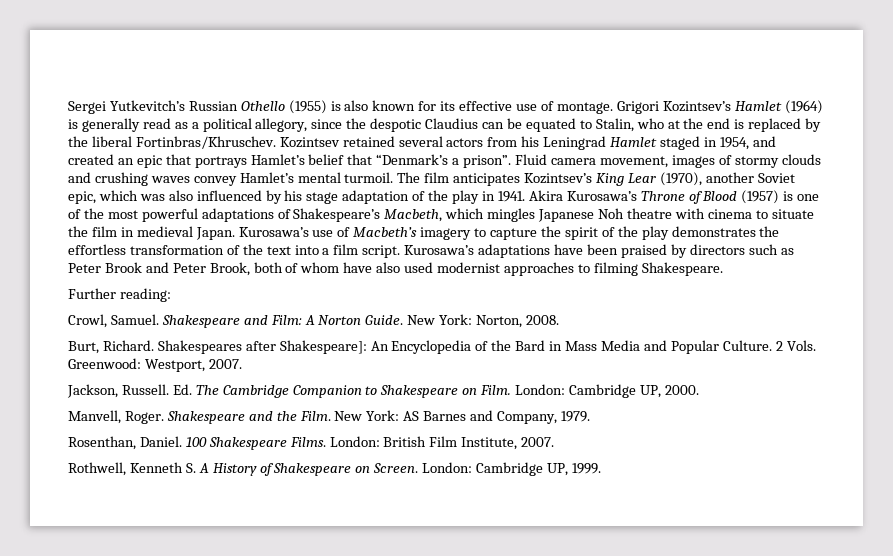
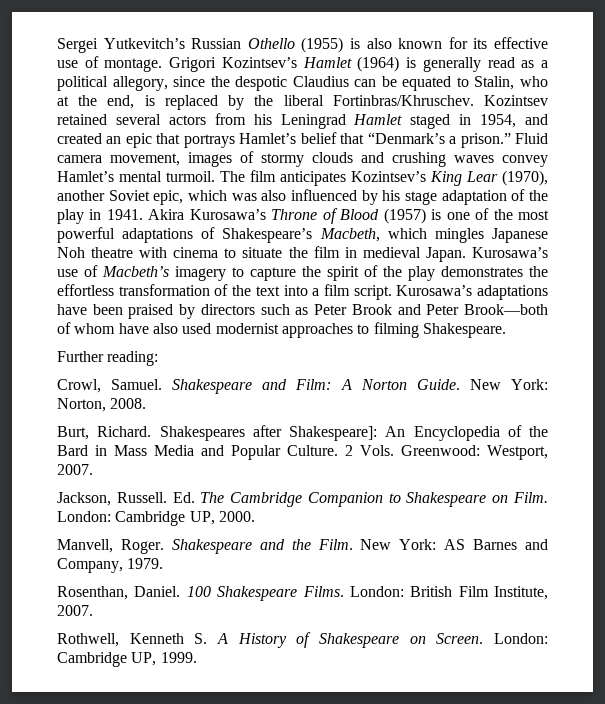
- Grigori Kozintsev’s Hamlet (1964) is generally read as a political allegory, since the despotic Claudius can be equated to Stalin, who at the end is replaced by the liberal Fortinbras/Khruschev.
+ Grigori Kozintsev’s Hamlet (1964) is generally read as a political allegory, since the despotic Claudius can be equated to Stalin, who at the end, is replaced by the liberal Fortinbras/Khruschev.
- Kozintsev retained several actors from his Leningrad Hamlet staged in 1954, and created an epic that portrays Hamlet’s belief that “Denmark’s a prison”.
+ Kozintsev retained several actors from his Leningrad Hamlet staged in 1954, and created an epic that portrays Hamlet’s belief that “Denmark’s a prison.”
- Kurosawa’s adaptations have been praised by directors such as Peter Brook and Peter Brook, both of whom have also used modernist approaches to filming Shakespeare.
+ Kurosawa’s adaptations have been praised by directors such as Peter Brook and Peter Brook—both of whom have also used modernist approaches to filming Shakespeare.

